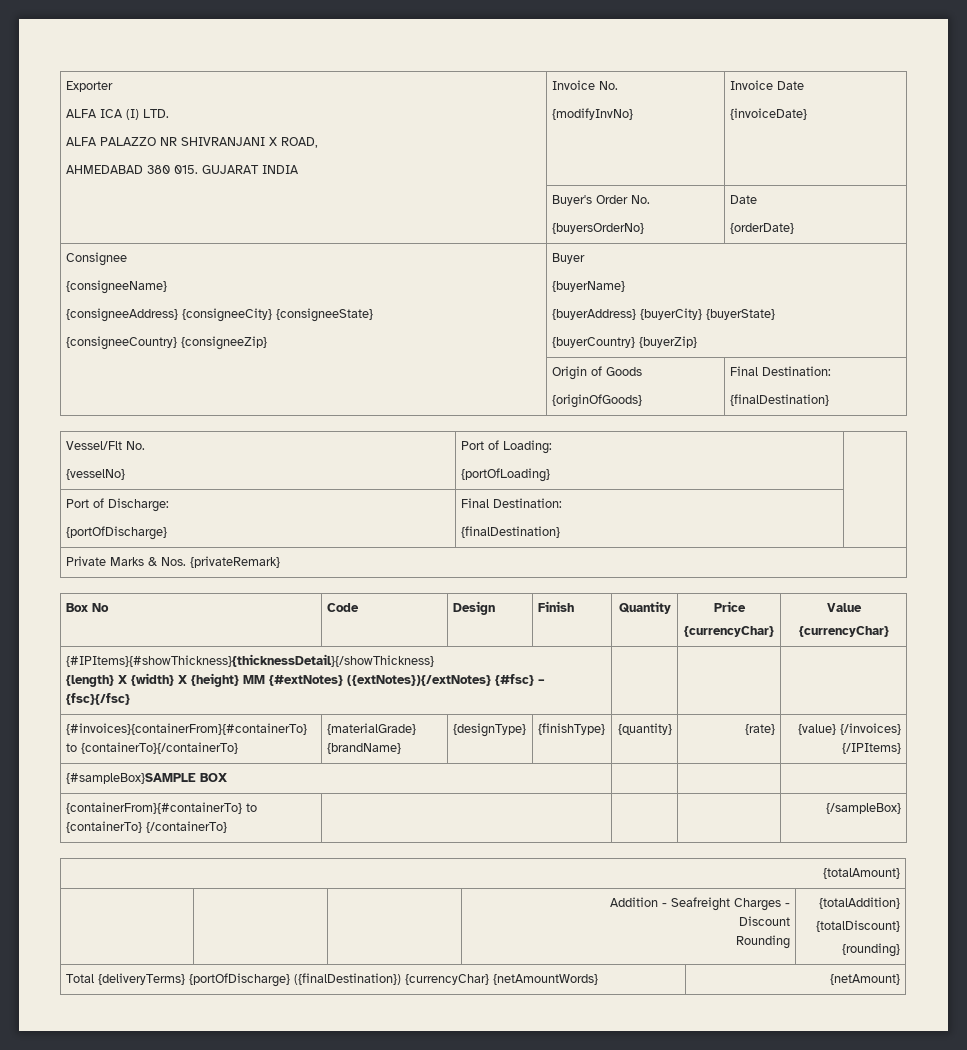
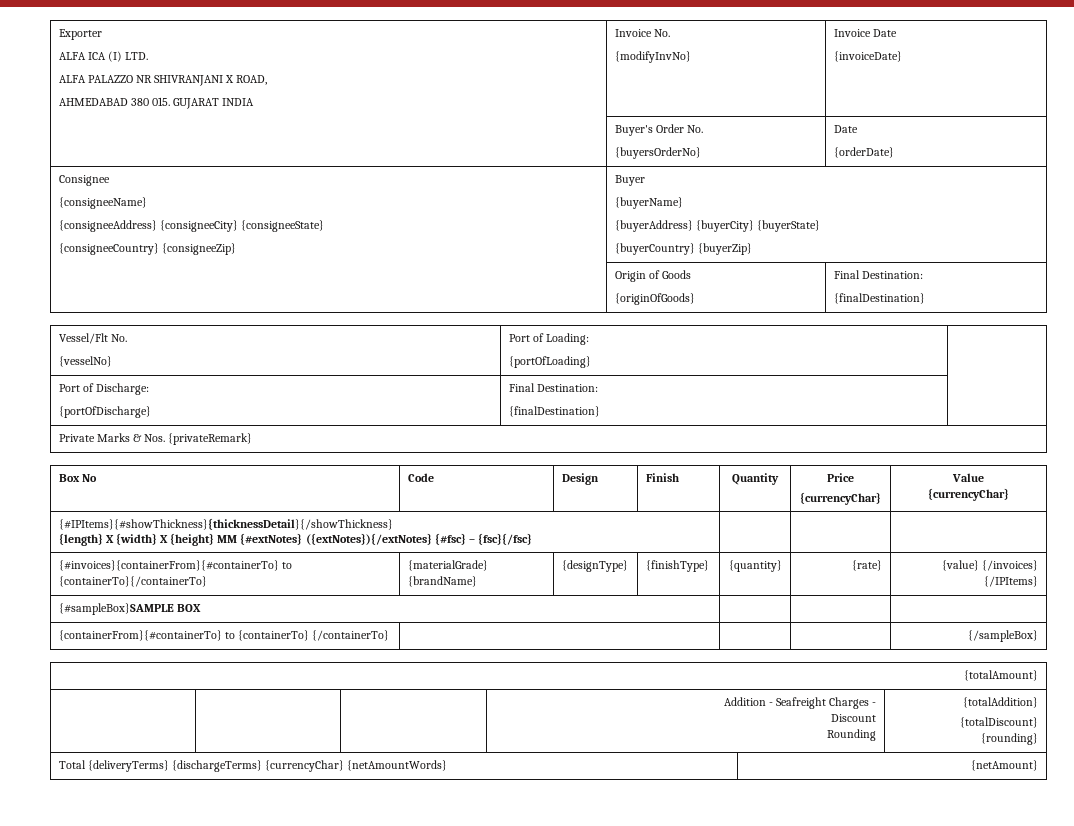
- Total {deliveryTerms} {portOfDischarge} ({finalDestination}) {currencyChar} {netAmountWords} | {netAmount}
+ Total {deliveryTerms} {dischargeTerms} {currencyChar} {netAmountWords} | {netAmount}

